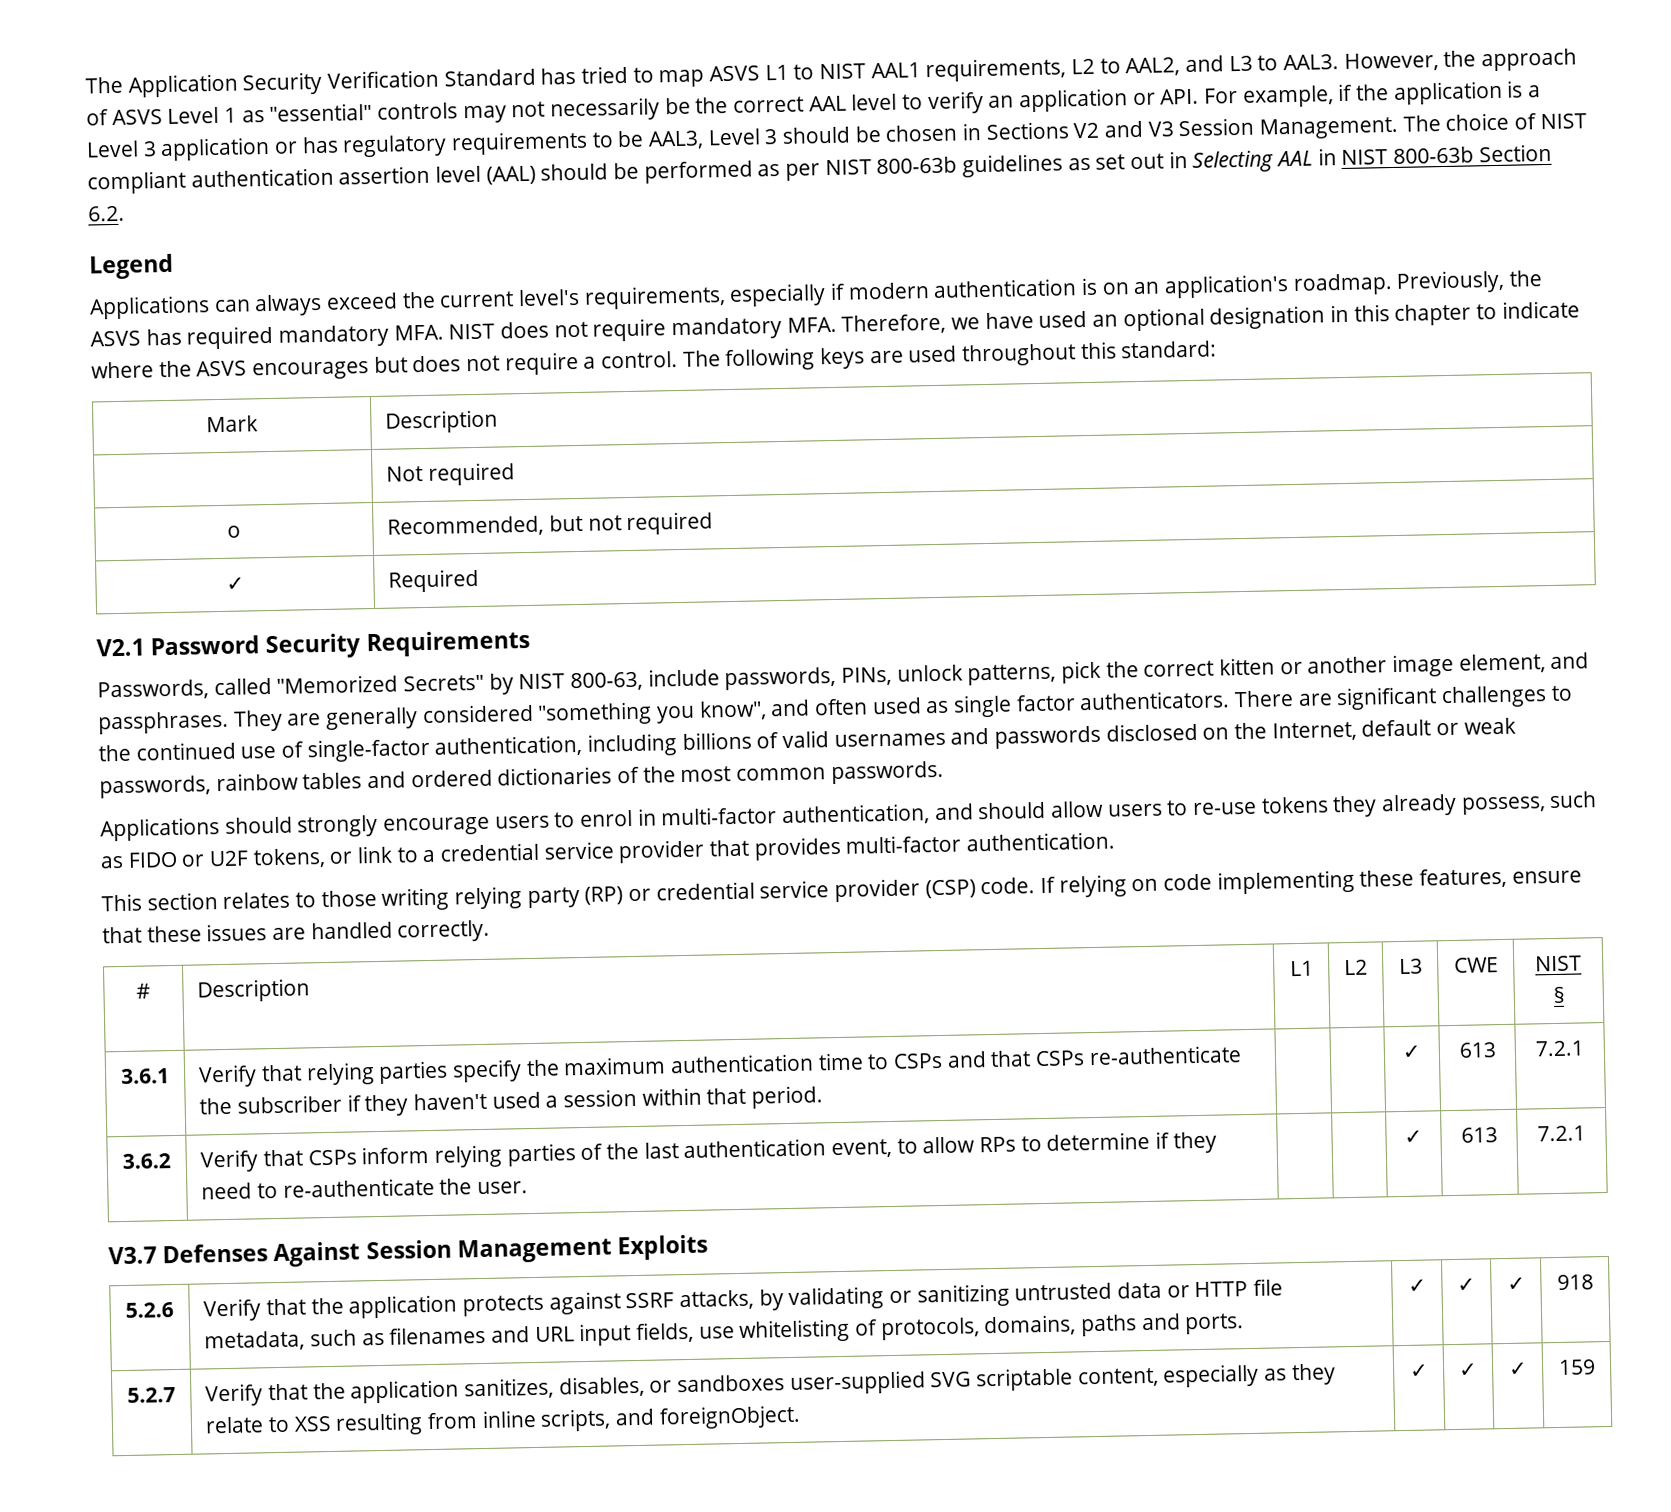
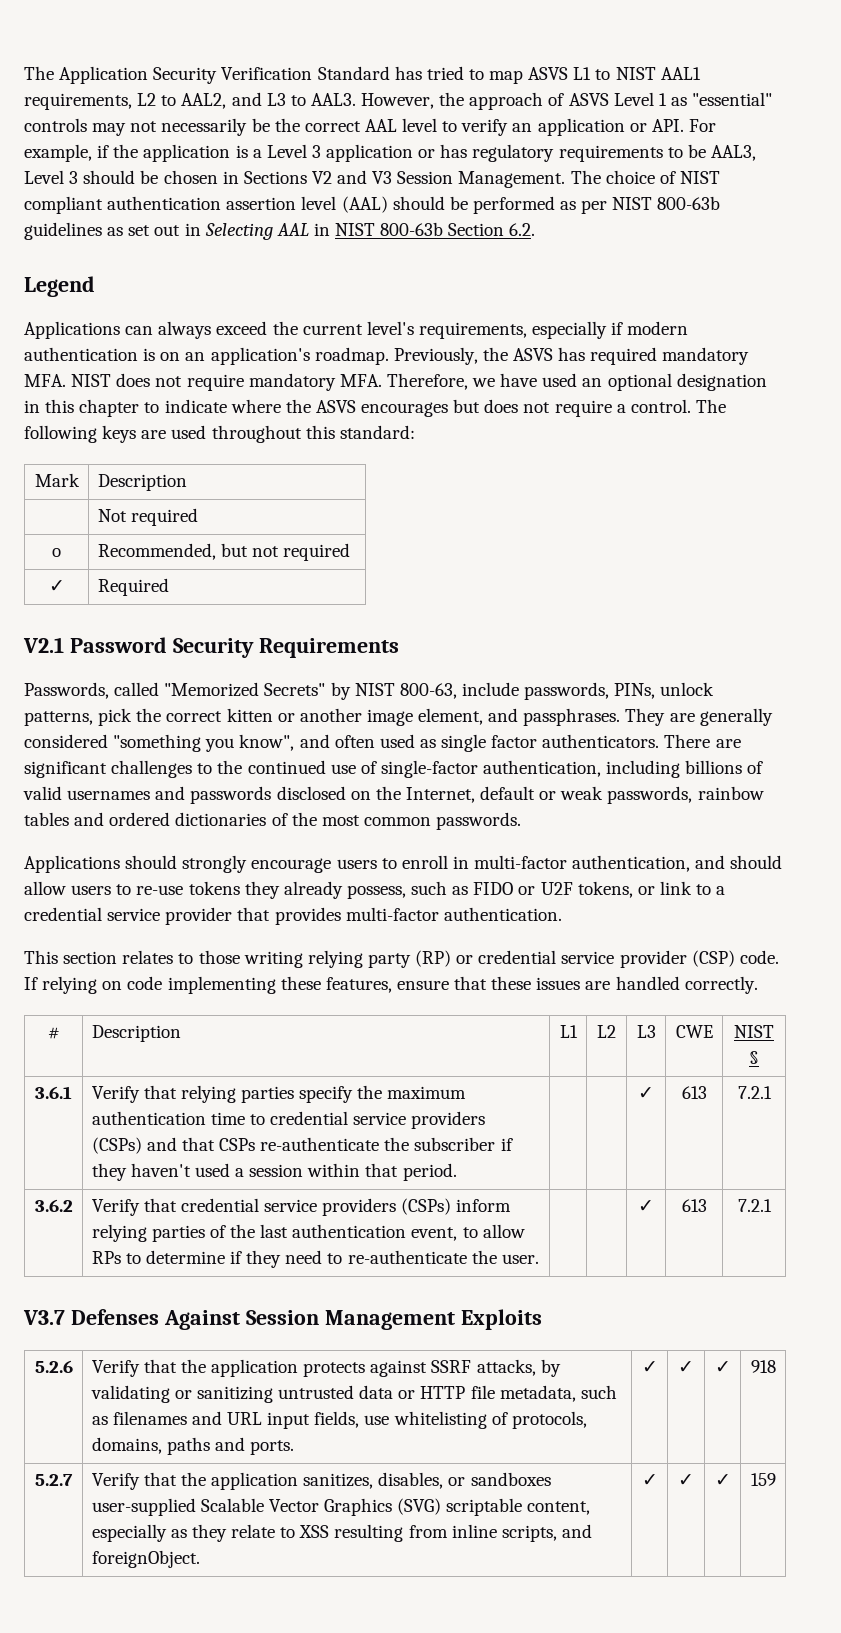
- Applications should strongly encourage users to enrol in multi-factor authentication, and should allow users to re-use tokens they already possess, such as FIDO or U2F tokens, or link to a credential service provider that provides multi-factor authentication.
+ Applications should strongly encourage users to enroll in multi-factor authentication, and should allow users to re-use tokens they already possess, such as FIDO or U2F tokens, or link to a credential service provider that provides multi-factor authentication.
- 3.6.1 | Verify that relying parties specify the maximum authentication time to CSPs and that CSPs re-authenticate the subscriber if they haven't used a session within that period. | | | ✓ | 613 | 7.2.1
+ 3.6.1 | Verify that relying parties specify the maximum authentication time to credential service providers (CSPs) and that CSPs re-authenticate the subscriber if they haven't used a session within that period. | | | ✓ | 613 | 7.2.1
- 3.6.2 | Verify that CSPs inform relying parties of the last authentication event, to allow RPs to determine if they need to re-authenticate the user. | | | ✓ | 613 | 7.2.1
+ 3.6.2 | Verify that credential service providers (CSPs) inform relying parties of the last authentication event, to allow RPs to determine if they need to re-authenticate the user. | | | ✓ | 613 | 7.2.1
- 5.2.7 | Verify that the application sanitizes, disables, or sandboxes user-supplied SVG scriptable content, especially as they relate to XSS resulting from inline scripts, and foreignObject. | ✓ | ✓ | ✓ | 159
+ 5.2.7 | Verify that the application sanitizes, disables, or sandboxes user-supplied Scalable Vector Graphics (SVG) scriptable content, especially as they relate to XSS resulting from inline scripts, and foreignObject. | ✓ | ✓ | ✓ | 159

